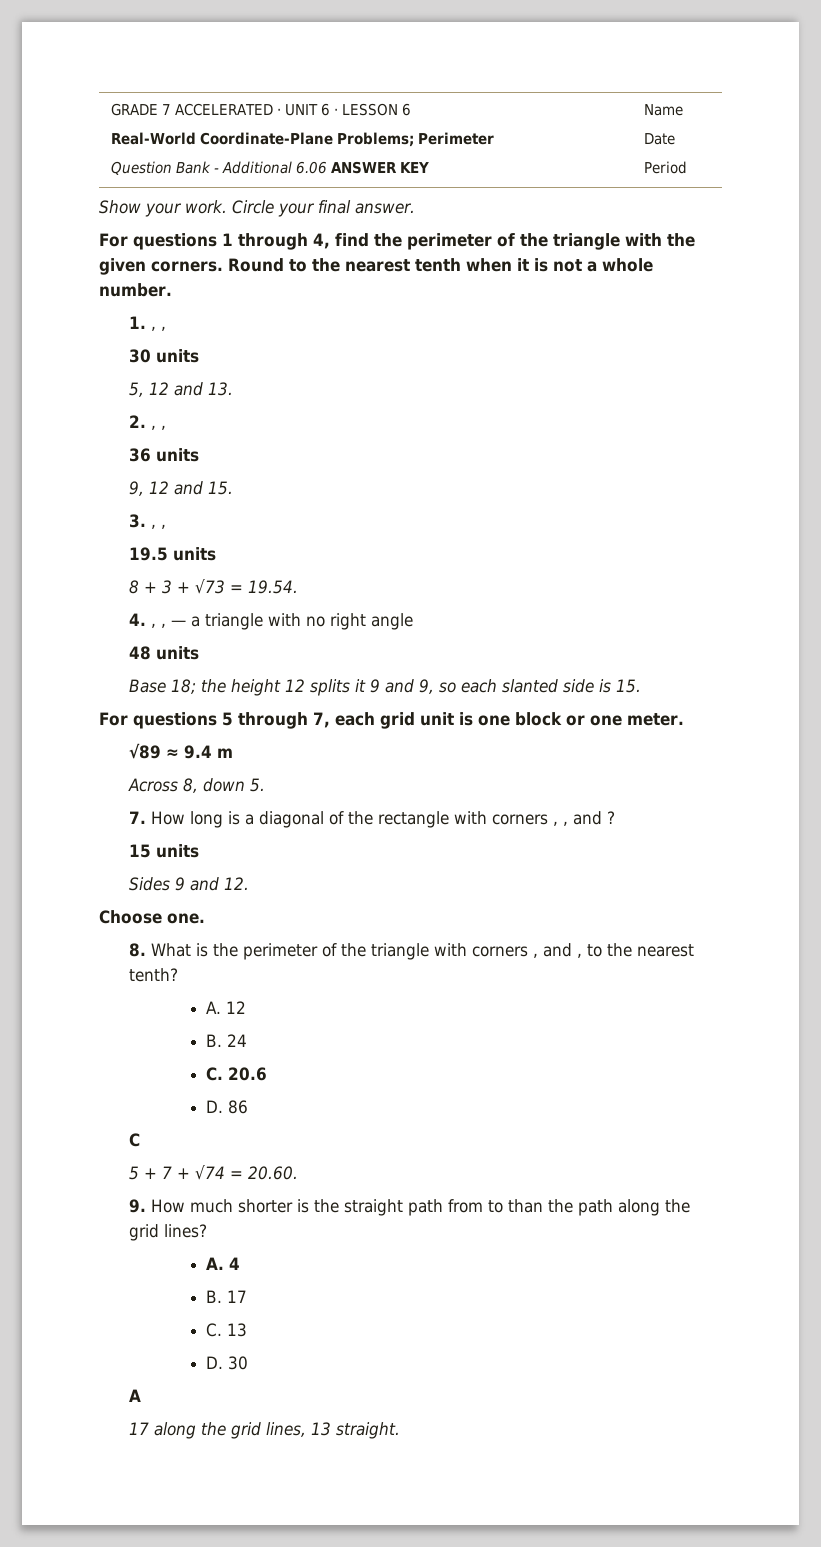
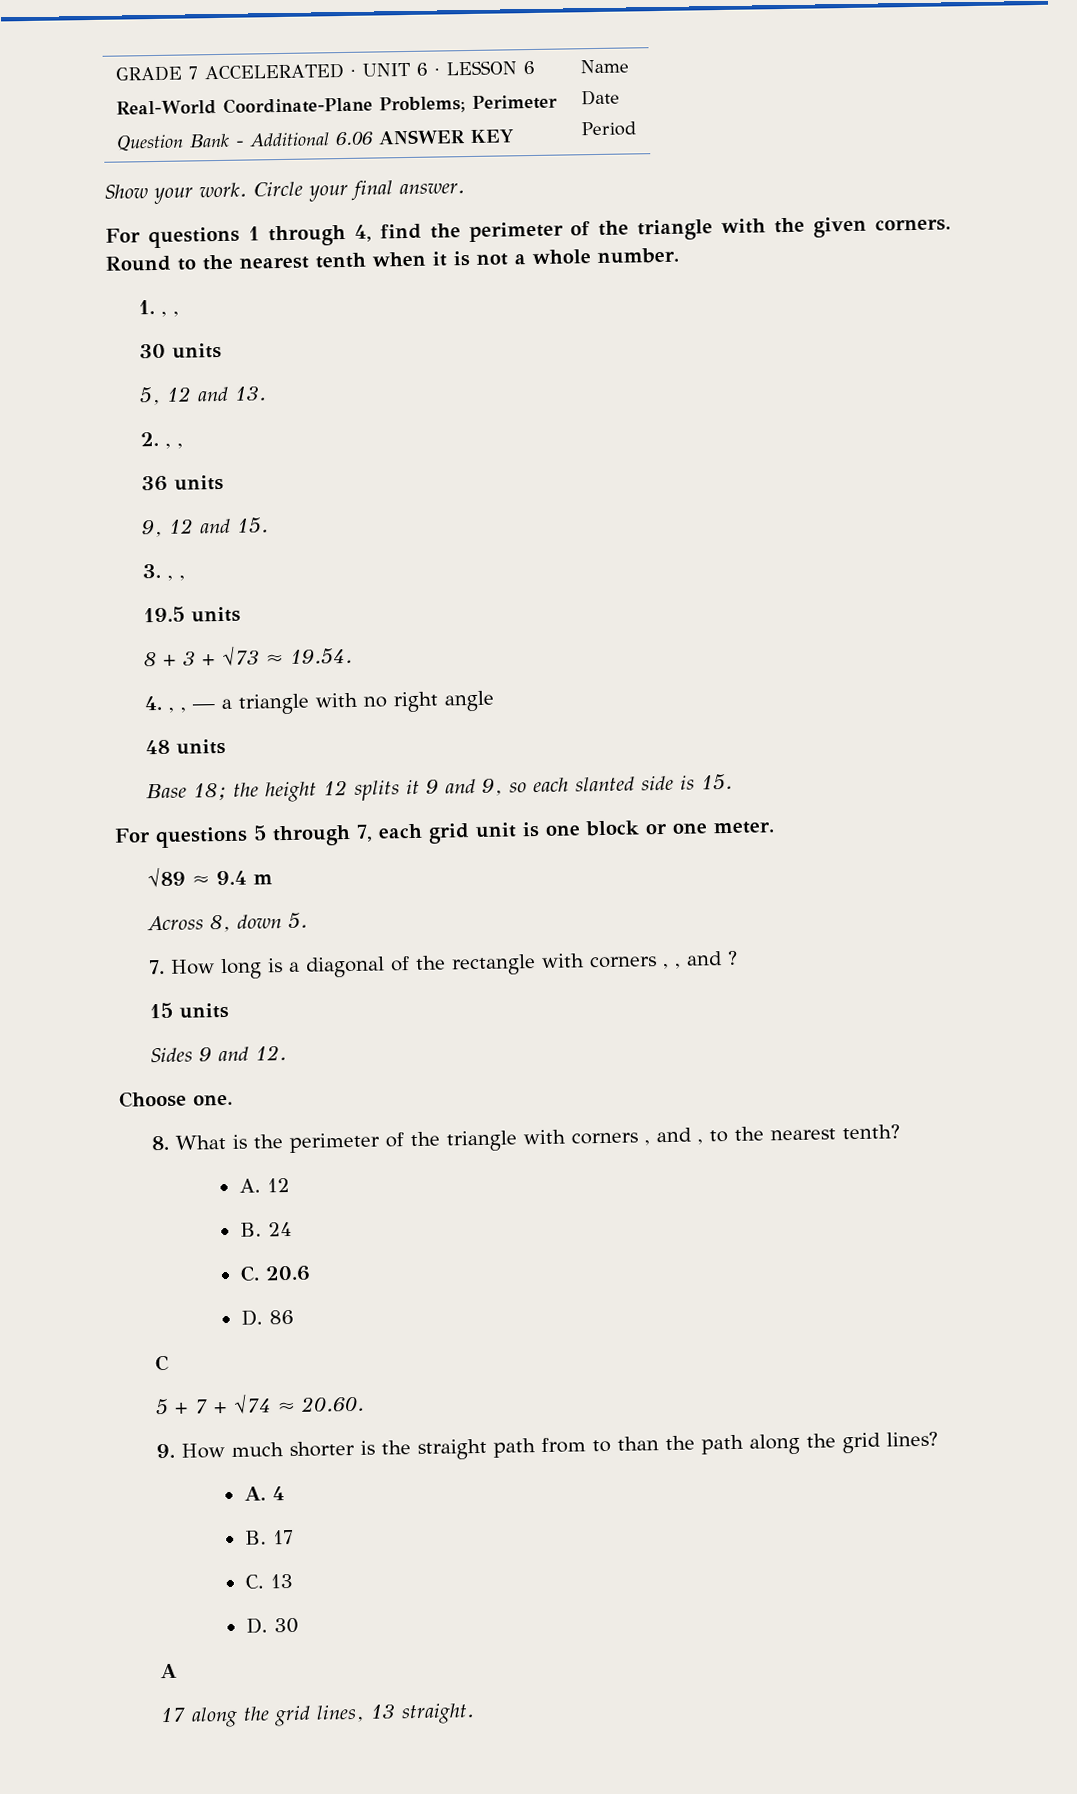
- 8 + 3 + √73 = 19.54.
+ 8 + 3 + √73 ≈ 19.54.
- 5 + 7 + √74 = 20.60.
+ 5 + 7 + √74 ≈ 20.60.

